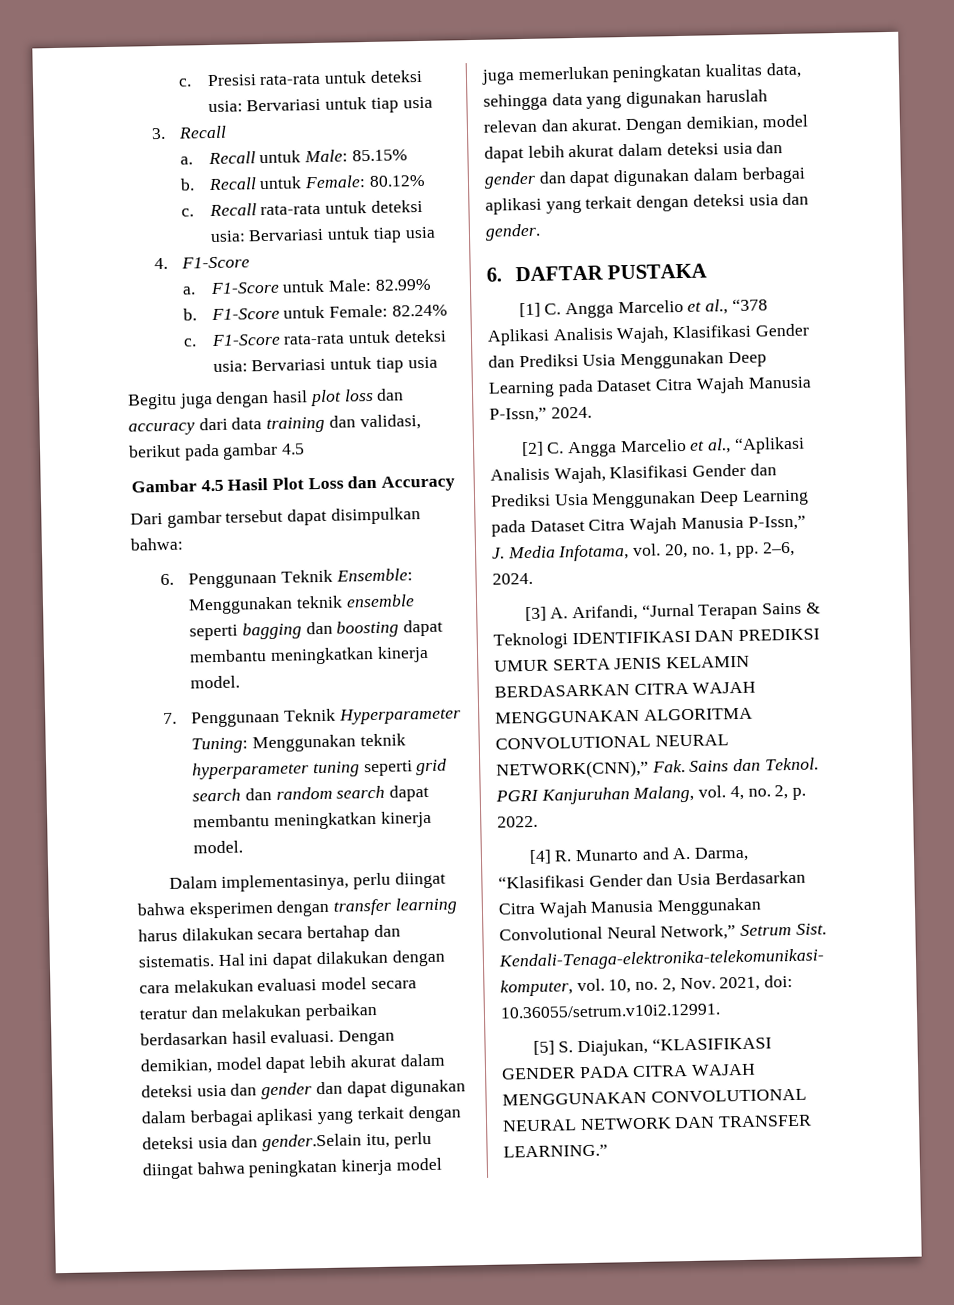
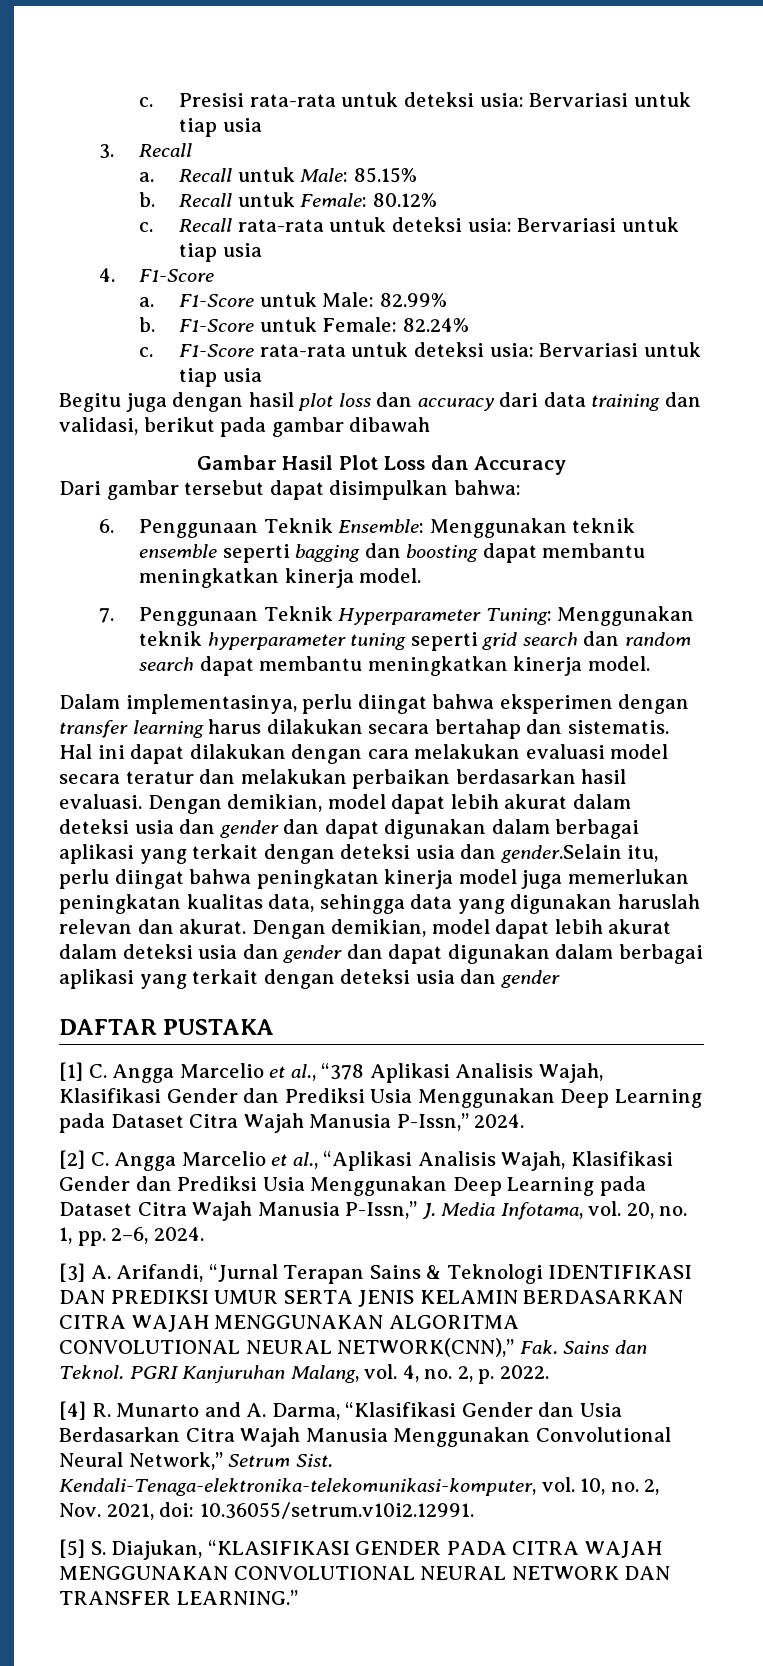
- Begitu juga dengan hasil plot loss dan accuracy dari data training dan validasi, berikut pada gambar 4.5
+ Begitu juga dengan hasil plot loss dan accuracy dari data training dan validasi, berikut pada gambar dibawah
- Gambar 4.5 Hasil Plot Loss dan Accuracy
+ Gambar Hasil Plot Loss dan Accuracy
- Dengan demikian, model dapat lebih akurat dalam deteksi usia dan gender dan dapat digunakan dalam berbagai aplikasi yang terkait dengan deteksi usia dan gender.
- 6. DAFTAR PUSTAKA
+ Dengan demikian, model dapat lebih akurat dalam deteksi usia dan gender dan dapat digunakan dalam berbagai aplikasi yang terkait dengan deteksi usia dan gender
+ DAFTAR PUSTAKA

